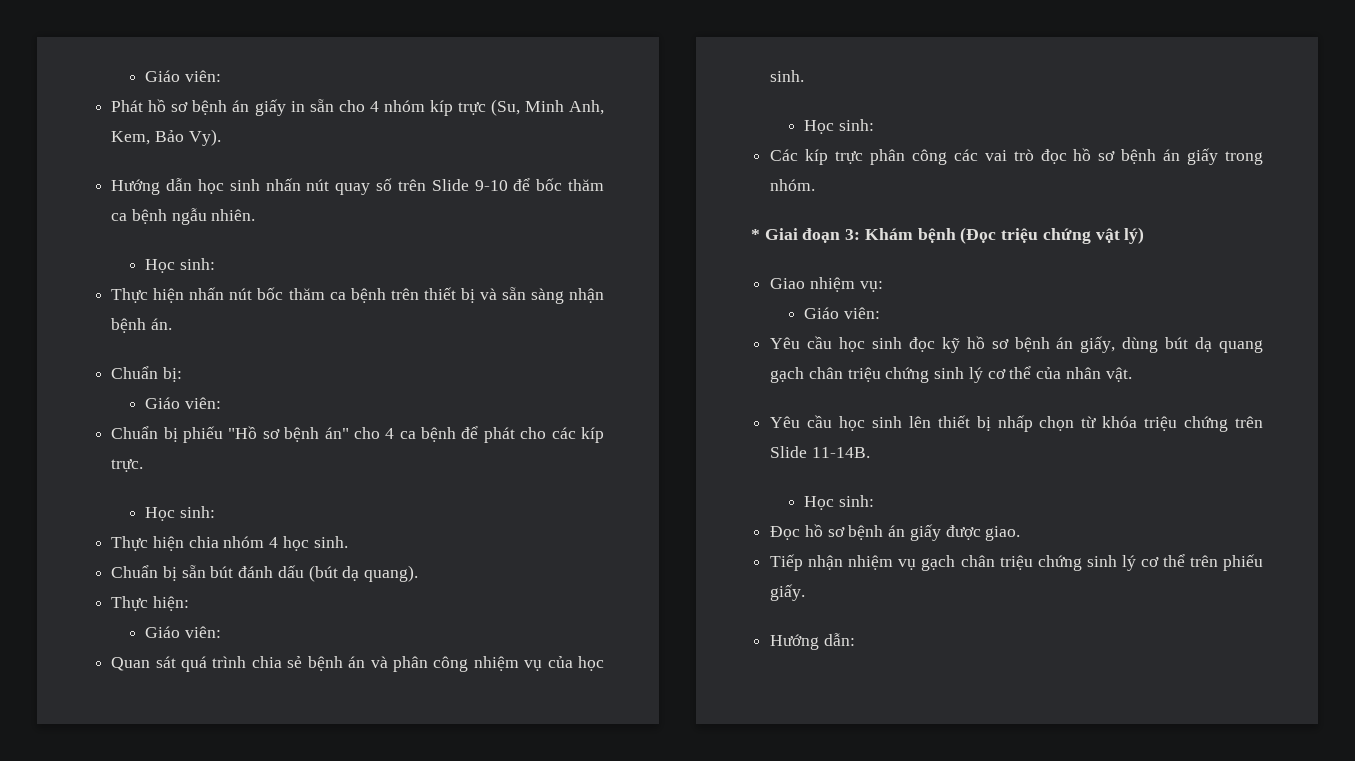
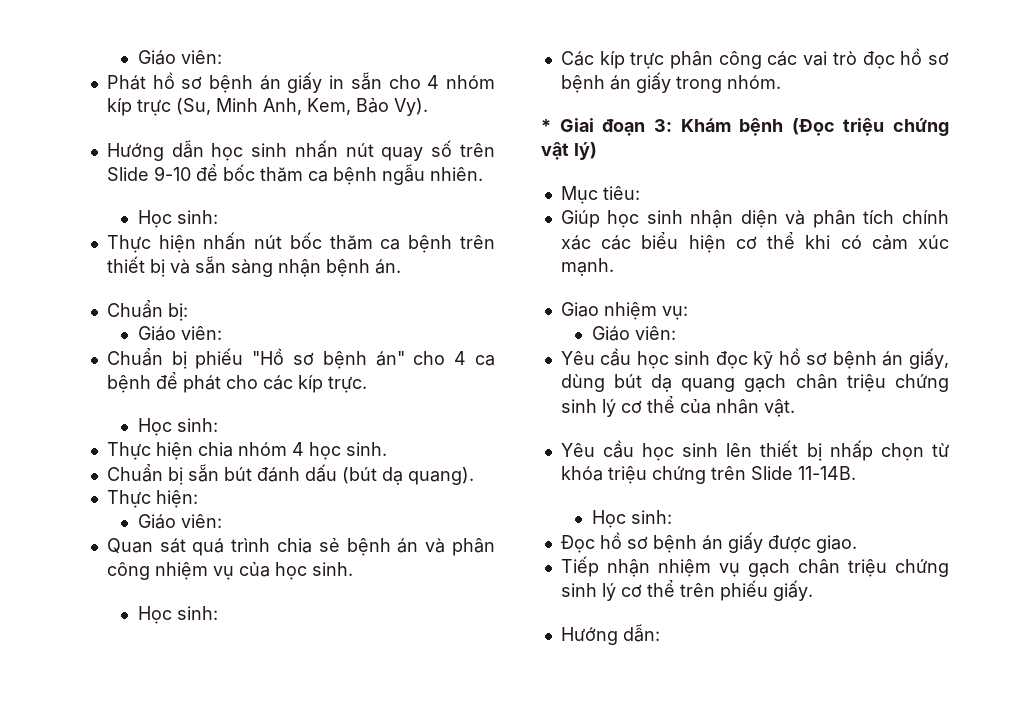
+ Mục tiêu:
+ Giúp học sinh nhận diện và phân tích chính xác các biểu hiện cơ thể khi có cảm xúc mạnh.

